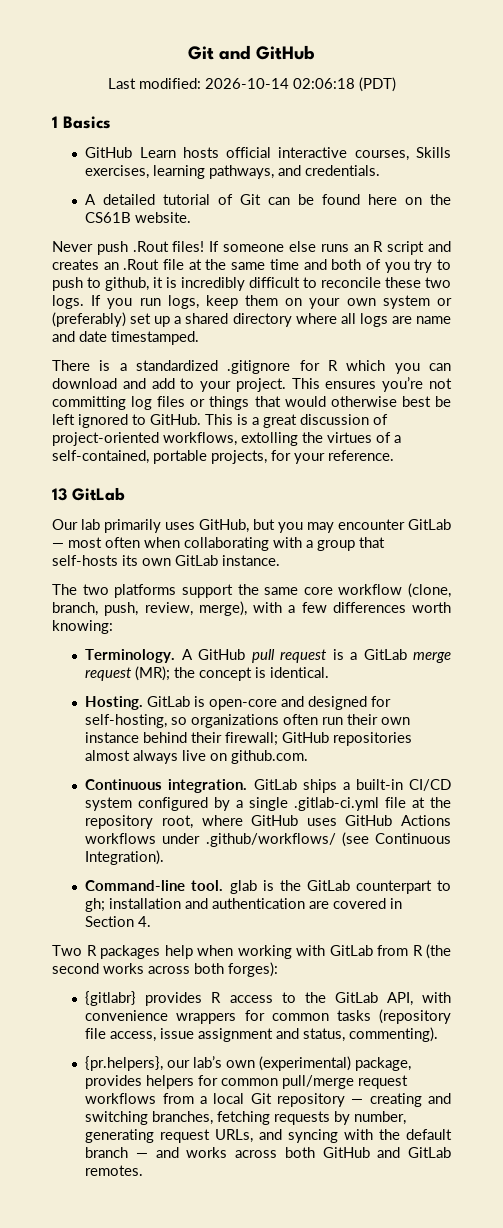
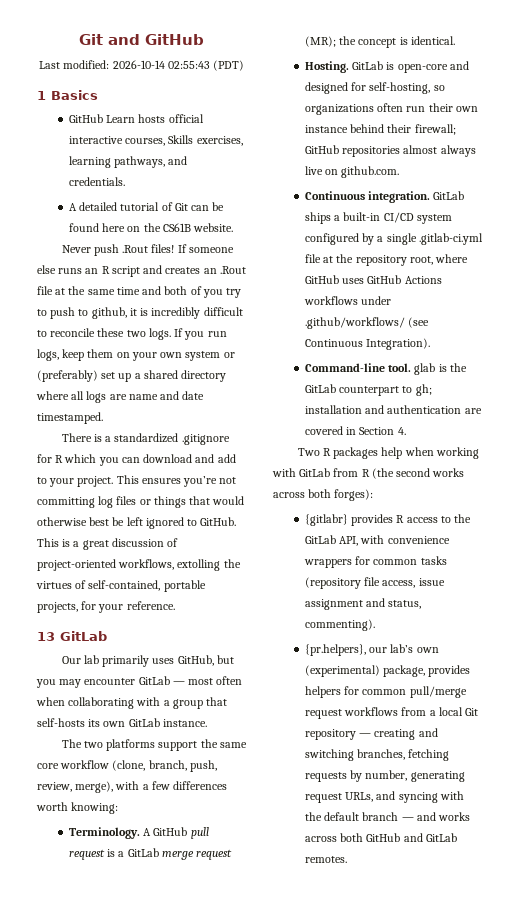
- Last modified: 2026-10-14 02:06:18 (PDT)
+ Last modified: 2026-10-14 02:55:43 (PDT)
- This is a great discussion of project-oriented workflows, extolling the virtues of a self-contained, portable projects, for your reference.
+ This is a great discussion of project-oriented workflows, extolling the virtues of self-contained, portable projects, for your reference.

